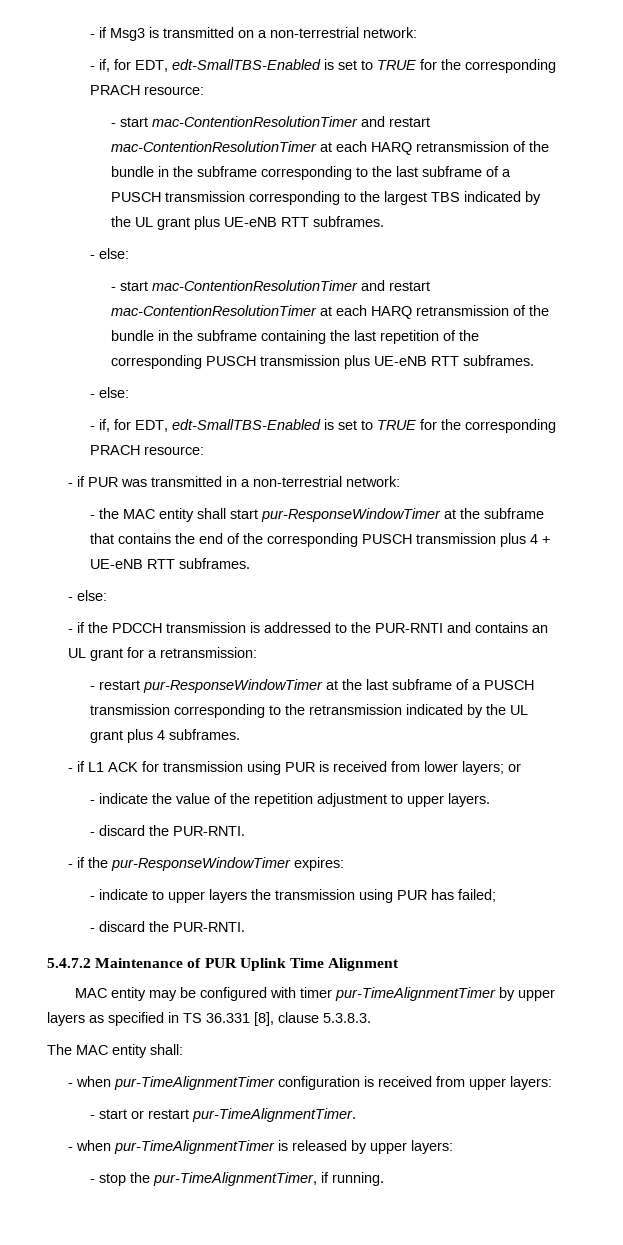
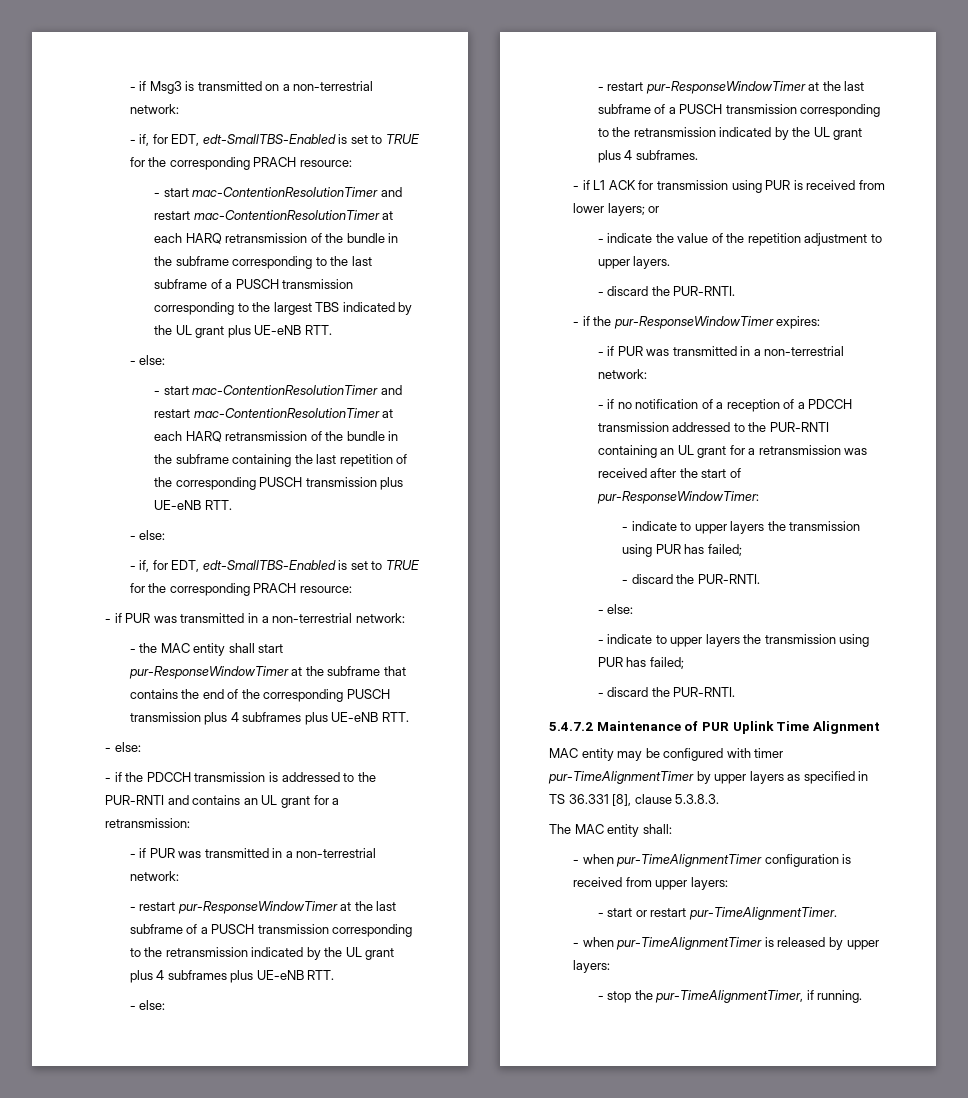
- - start mac-ContentionResolutionTimer and restart mac-ContentionResolutionTimer at each HARQ retransmission of the bundle in the subframe corresponding to the last subframe of a PUSCH transmission corresponding to the largest TBS indicated by the UL grant plus UE-eNB RTT subframes.
+ - start mac-ContentionResolutionTimer and restart mac-ContentionResolutionTimer at each HARQ retransmission of the bundle in the subframe corresponding to the last subframe of a PUSCH transmission corresponding to the largest TBS indicated by the UL grant plus UE-eNB RTT.
- - start mac-ContentionResolutionTimer and restart mac-ContentionResolutionTimer at each HARQ retransmission of the bundle in the subframe containing the last repetition of the corresponding PUSCH transmission plus UE-eNB RTT subframes.
+ - start mac-ContentionResolutionTimer and restart mac-ContentionResolutionTimer at each HARQ retransmission of the bundle in the subframe containing the last repetition of the corresponding PUSCH transmission plus UE-eNB RTT.
- - the MAC entity shall start pur-ResponseWindowTimer at the subframe that contains the end of the corresponding PUSCH transmission plus 4 + UE-eNB RTT subframes.
+ - the MAC entity shall start pur-ResponseWindowTimer at the subframe that contains the end of the corresponding PUSCH transmission plus 4 subframes plus UE-eNB RTT.
  - if the PDCCH transmission is addressed to the PUR-RNTI and contains an UL grant for a retransmission:
+ - if PUR was transmitted in a non-terrestrial network:
+ - restart pur-ResponseWindowTimer at the last subframe of a PUSCH transmission corresponding to the retransmission indicated by the UL grant plus 4 subframes plus UE-eNB RTT.
+ - else:
  - if the pur-ResponseWindowTimer expires:
+ - if PUR was transmitted in a non-terrestrial network:
+ - if no notification of a reception of a PDCCH transmission addressed to the PUR-RNTI containing an UL grant for a retransmission was received after the start of pur-ResponseWindowTimer:
+ - indicate to upper layers the transmission using PUR has failed;
+ - discard the PUR-RNTI.
+ - else:

